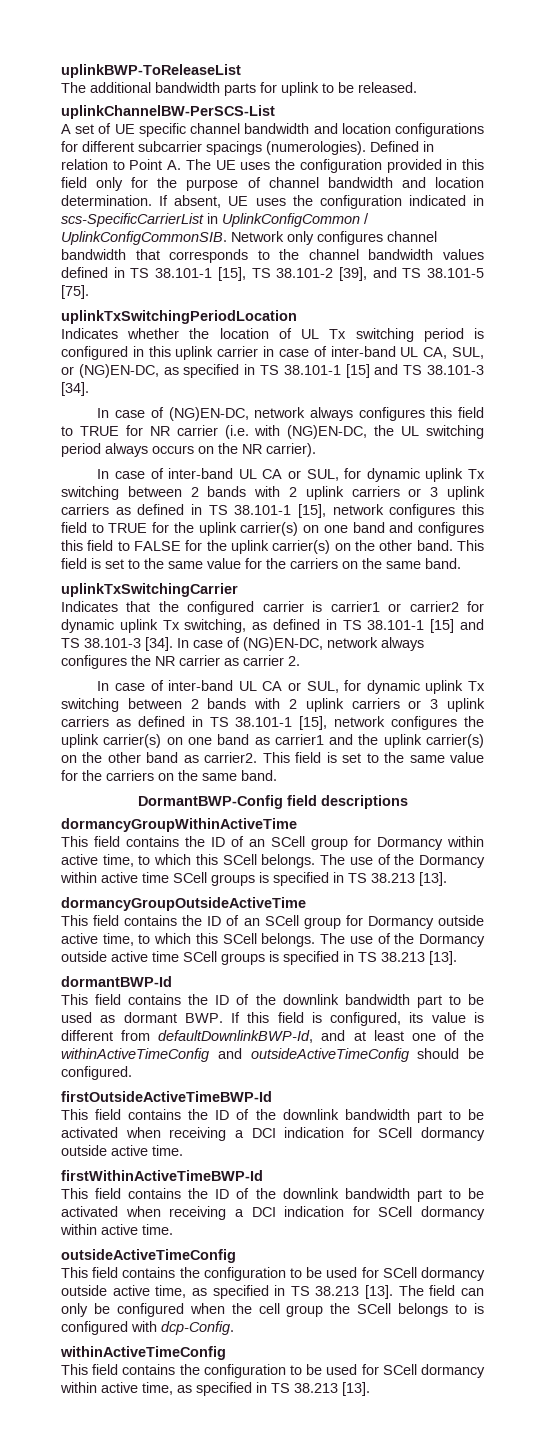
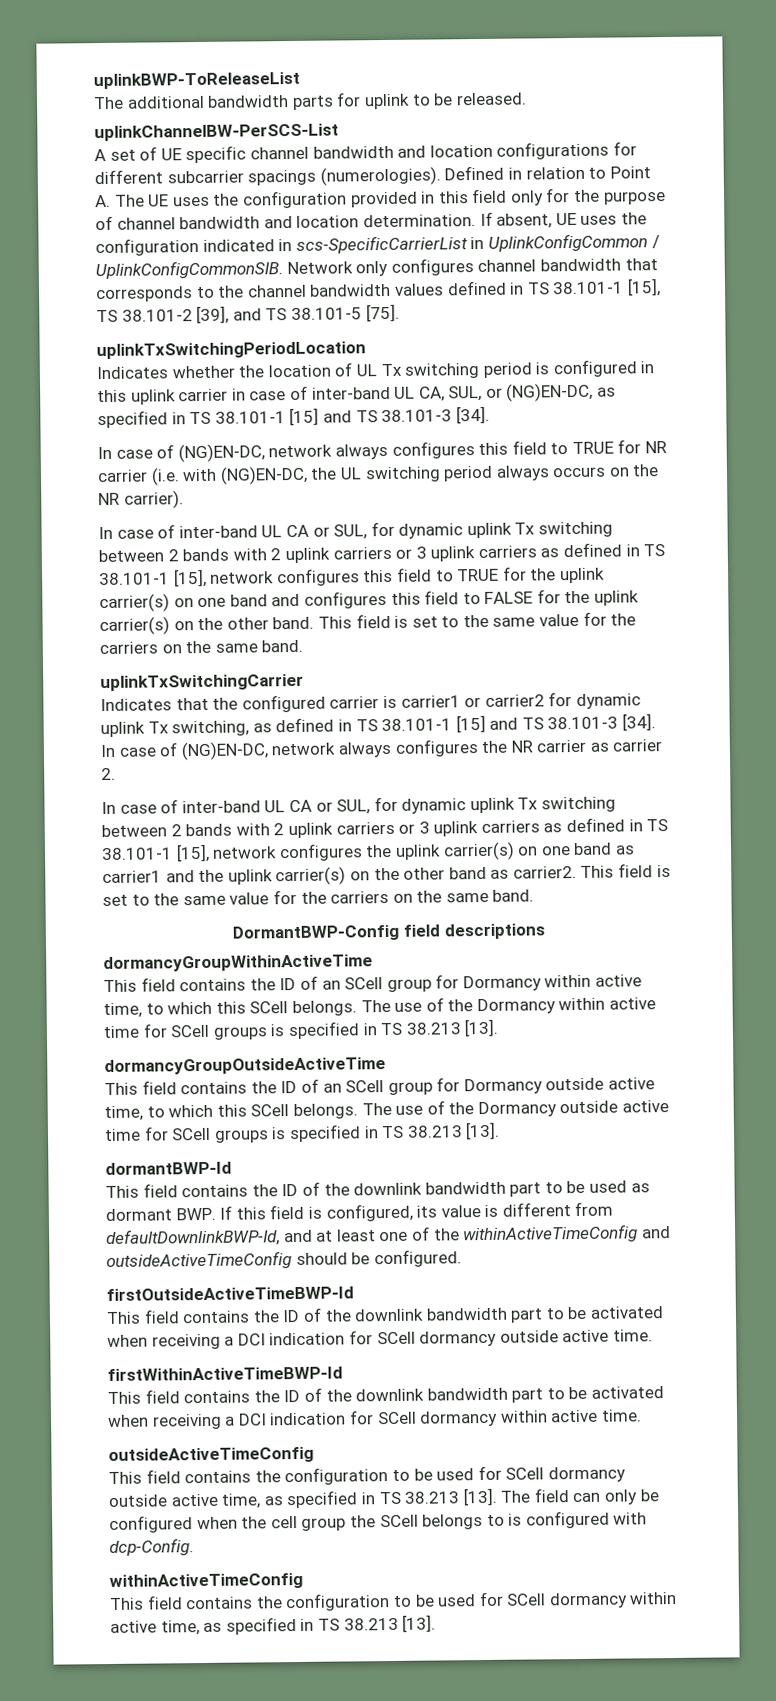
- The use of the Dormancy within active time SCell groups is specified in TS 38.213 [13].
+ The use of the Dormancy within active time for SCell groups is specified in TS 38.213 [13].
- The use of the Dormancy outside active time SCell groups is specified in TS 38.213 [13].
+ The use of the Dormancy outside active time for SCell groups is specified in TS 38.213 [13].

